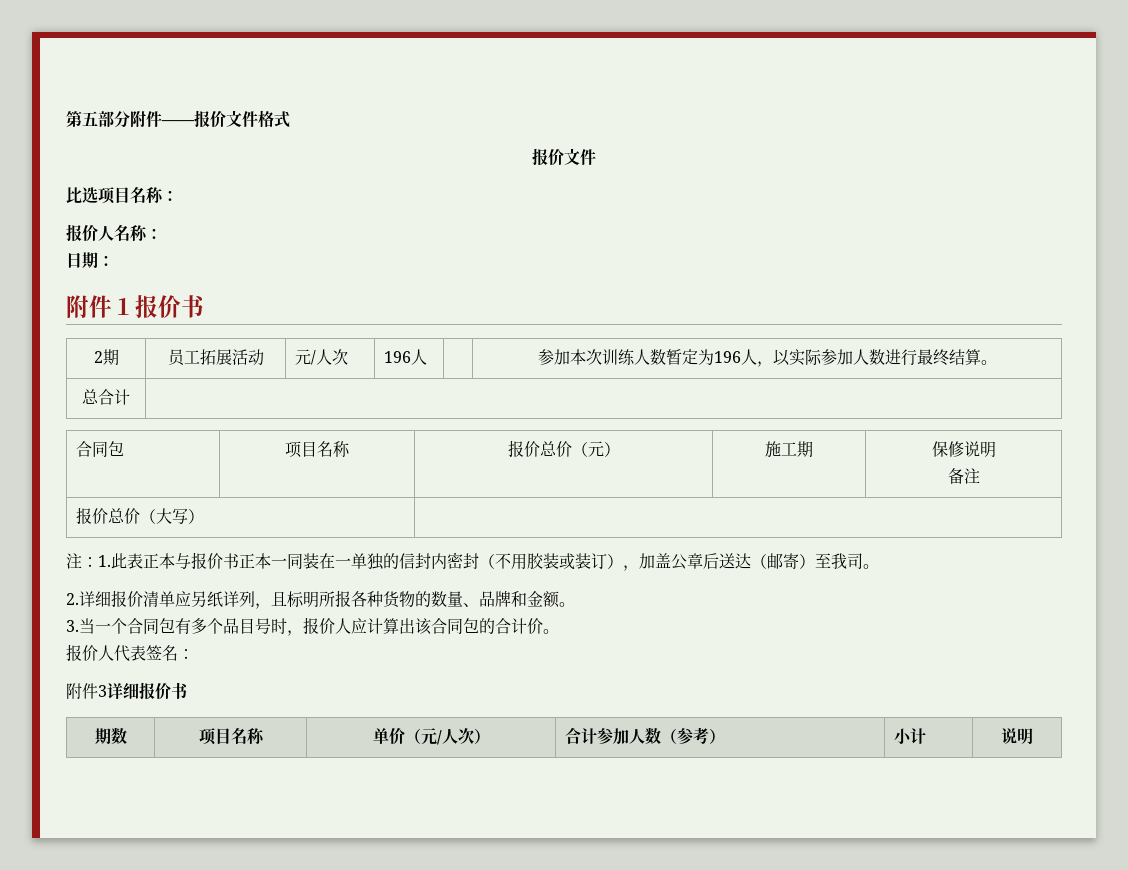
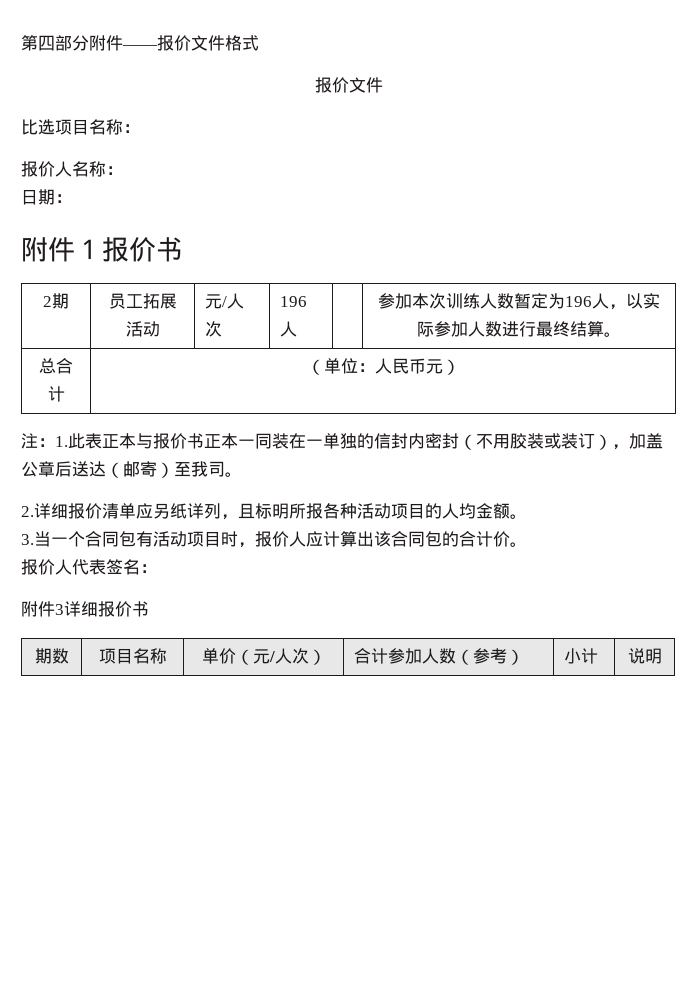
- 第五部分附件——报价文件格式
+ 第四部分附件——报价文件格式
- 总合计 |
- 合同包 | 项目名称 | 报价总价（元） | 施工期 | 保修说明
- 备注
- 报价总价（大写） |
+ 总合计 | （单位：人民币元）
- 2.详细报价清单应另纸详列，且标明所报各种货物的数量、品牌和金额。
+ 2.详细报价清单应另纸详列，且标明所报各种活动项目的人均金额。
- 3.当一个合同包有多个品目号时，报价人应计算出该合同包的合计价。
+ 3.当一个合同包有活动项目时，报价人应计算出该合同包的合计价。

